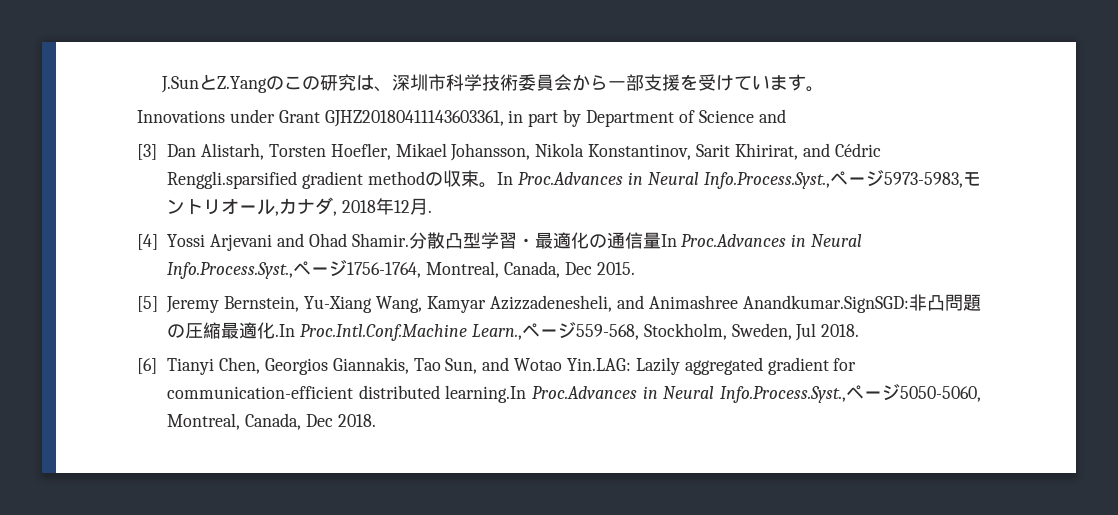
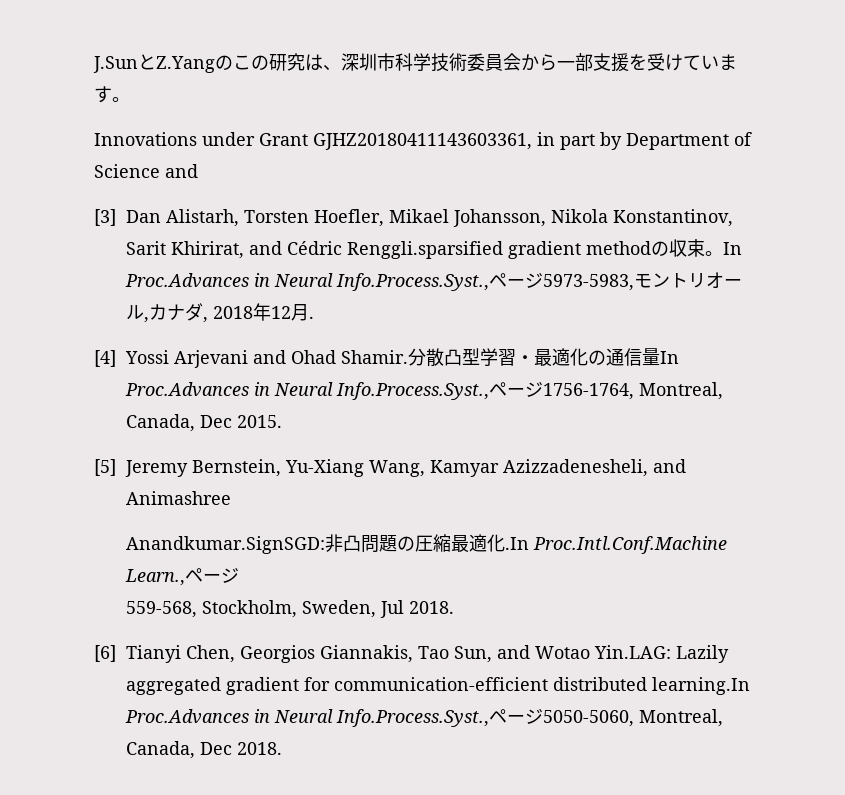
- [5] Jeremy Bernstein, Yu-Xiang Wang, Kamyar Azizzadenesheli, and Animashree Anandkumar.SignSGD:非凸問題の圧縮最適化.In Proc.Intl.Conf.Machine Learn.,ページ559-568, Stockholm, Sweden, Jul 2018.
+ [5] Jeremy Bernstein, Yu-Xiang Wang, Kamyar Azizzadenesheli, and Animashree
+ Anandkumar.SignSGD:非凸問題の圧縮最適化.In Proc.Intl.Conf.Machine Learn.,ページ
+ 559-568, Stockholm, Sweden, Jul 2018.

